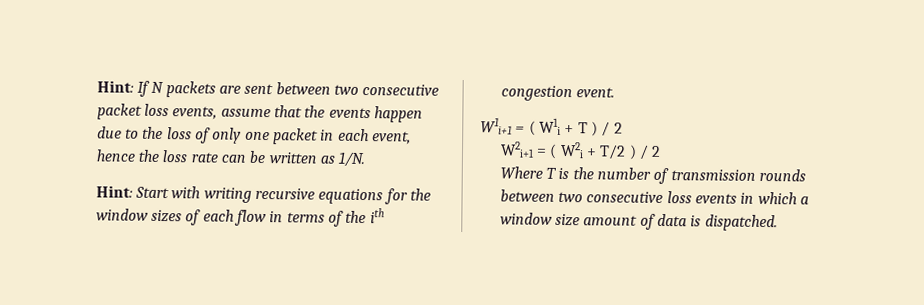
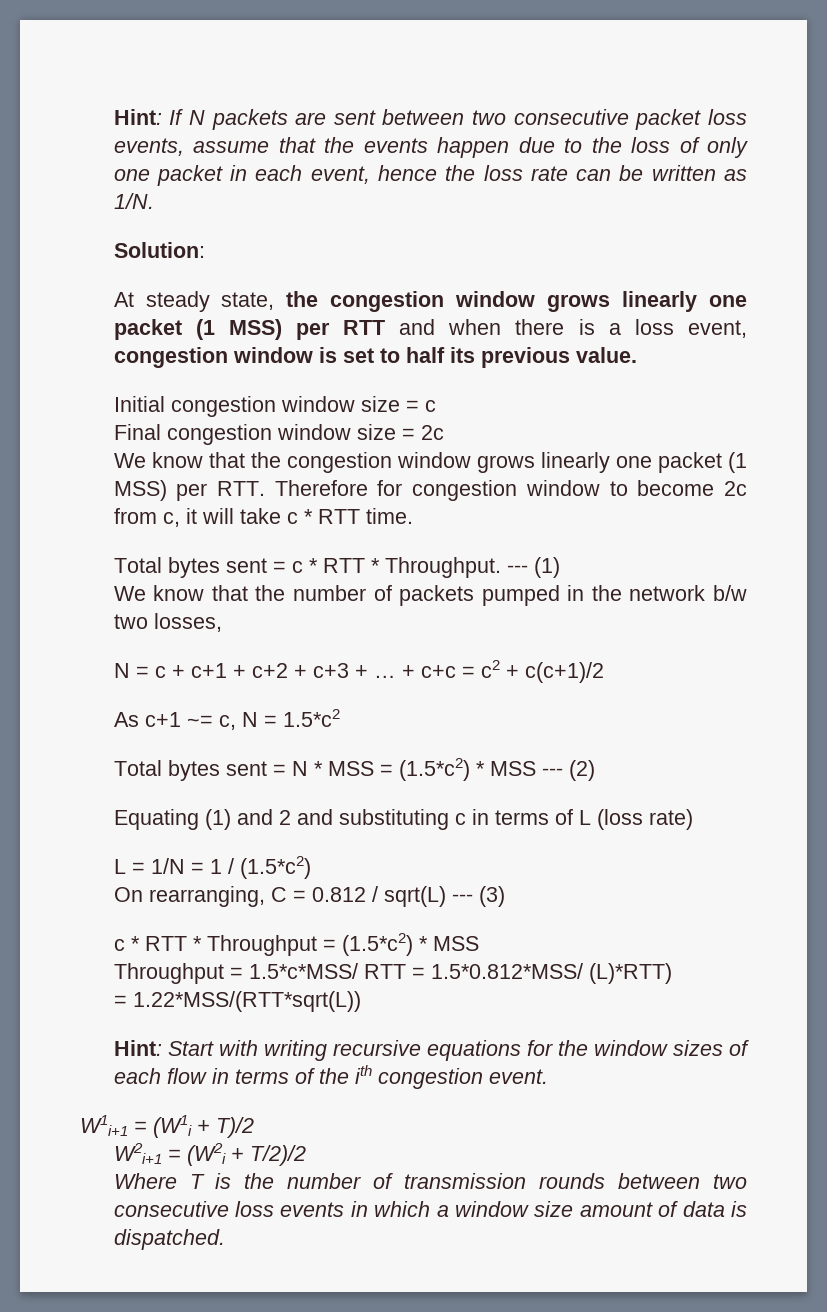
+ Solution:
+ At steady state, the congestion window grows linearly one packet (1 MSS) per RTT and when there is a loss event, congestion window is set to half its previous value.
+ Initial congestion window size = c
+ Final congestion window size = 2c
+ We know that the congestion window grows linearly one packet (1 MSS) per RTT. Therefore for congestion window to become 2c from c, it will take c * RTT time.
+ Total bytes sent = c * RTT * Throughput. --- (1)
+ We know that the number of packets pumped in the network b/w two losses,
+ N = c + c+1 + c+2 + c+3 + … + c+c = c2 + c(c+1)/2
+ As c+1 ~= c, N = 1.5*c2
+ Total bytes sent = N * MSS = (1.5*c2) * MSS --- (2)
+ Equating (1) and 2 and substituting c in terms of L (loss rate)
+ L = 1/N = 1 / (1.5*c2)
+ On rearranging, C = 0.812 / sqrt(L) --- (3)
+ c * RTT * Throughput = (1.5*c2) * MSS
+ Throughput = 1.5*c*MSS/ RTT = 1.5*0.812*MSS/ (L)*RTT)
+ = 1.22*MSS/(RTT*sqrt(L))
- W1i+1 = ( W1i + T ) / 2
- W2i+1 = ( W2i + T/2 ) / 2
+ W1i+1 = (W1i + T)/2
+ W2i+1 = (W2i + T/2)/2

